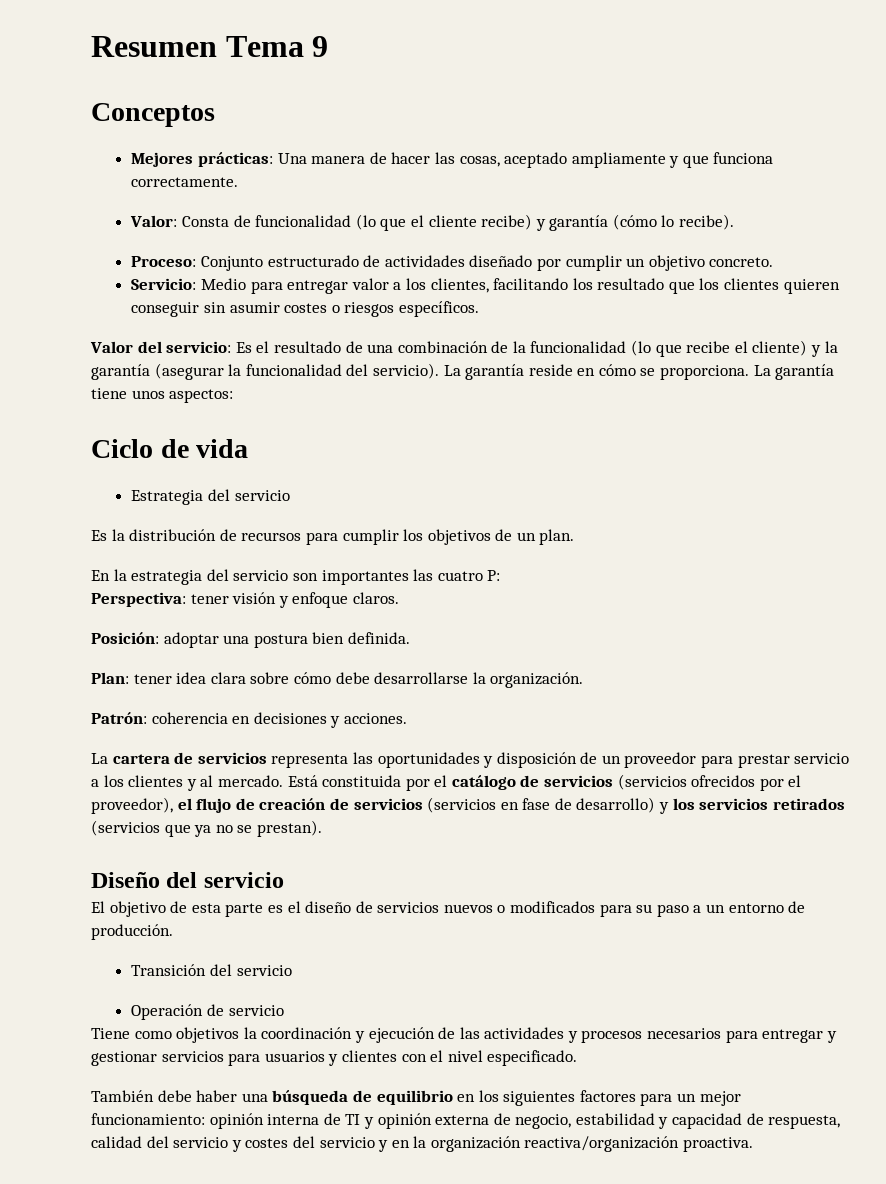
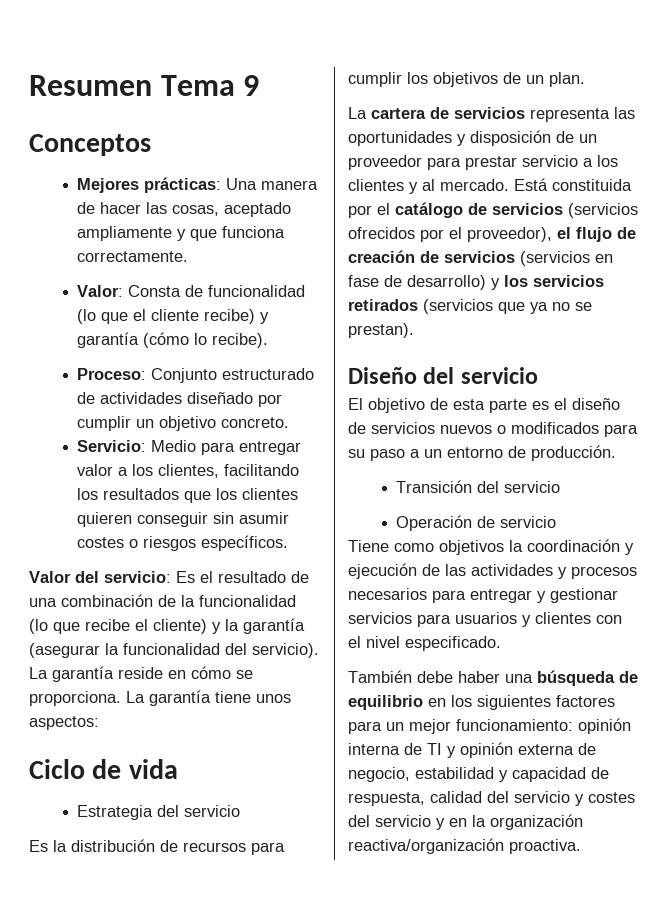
- Servicio: Medio para entregar valor a los clientes, facilitando los resultado que los clientes quieren conseguir sin asumir costes o riesgos específicos.
+ Servicio: Medio para entregar valor a los clientes, facilitando los resultados que los clientes quieren conseguir sin asumir costes o riesgos específicos.
- En la estrategia del servicio son importantes las cuatro P:
- Perspectiva: tener visión y enfoque claros.
- Posición: adoptar una postura bien definida.
- Plan: tener idea clara sobre cómo debe desarrollarse la organización.
- Patrón: coherencia en decisiones y acciones.

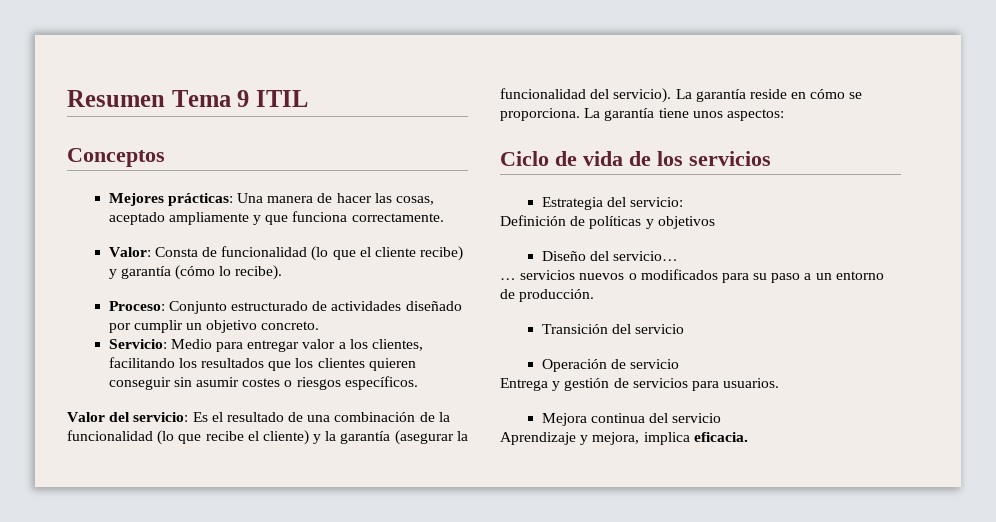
- Resumen Tema 9
+ Resumen Tema 9 ITIL
- Ciclo de vida
+ Ciclo de vida de los servicios
- Estrategia del servicio
- Es la distribución de recursos para cumplir los objetivos de un plan.
- La cartera de servicios representa las oportunidades y disposición de un proveedor para prestar servicio a los clientes y al mercado. Está constituida por el catálogo de servicios (servicios ofrecidos por el proveedor), el flujo de creación de servicios (servicios en fase de desarrollo) y los servicios retirados (servicios que ya no se prestan).
- Diseño del servicio
- El objetivo de esta parte es el diseño de servicios nuevos o modificados para su paso a un entorno de producción.
+ Estrategia del servicio:
+ Definición de políticas y objetivos
+ Diseño del servicio…
+ … servicios nuevos o modificados para su paso a un entorno de producción.
- Tiene como objetivos la coordinación y ejecución de las actividades y procesos necesarios para entregar y gestionar servicios para usuarios y clientes con el nivel especificado.
- También debe haber una búsqueda de equilibrio en los siguientes factores para un mejor funcionamiento: opinión interna de TI y opinión externa de negocio, estabilidad y capacidad de respuesta, calidad del servicio y costes del servicio y en la organización reactiva/organización proactiva.
+ Entrega y gestión de servicios para usuarios.
+ Mejora continua del servicio
+ Aprendizaje y mejora, implica eficacia.

